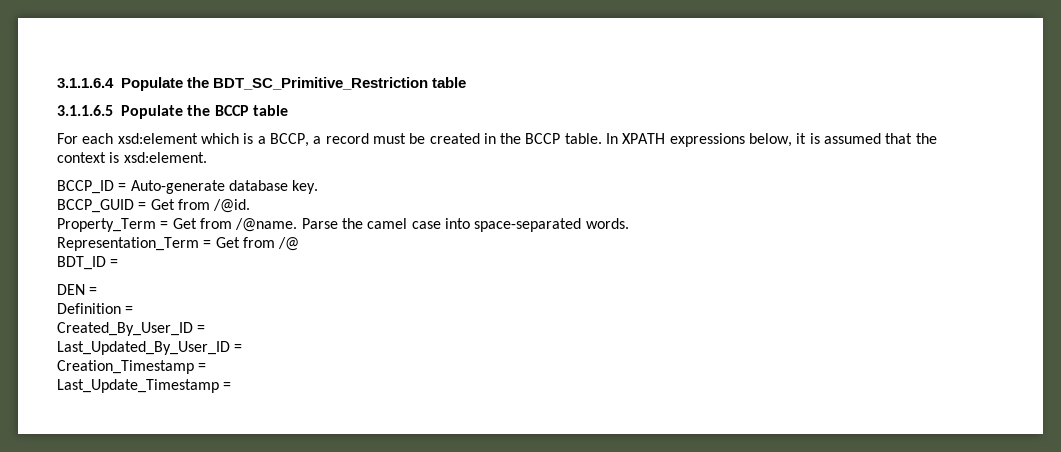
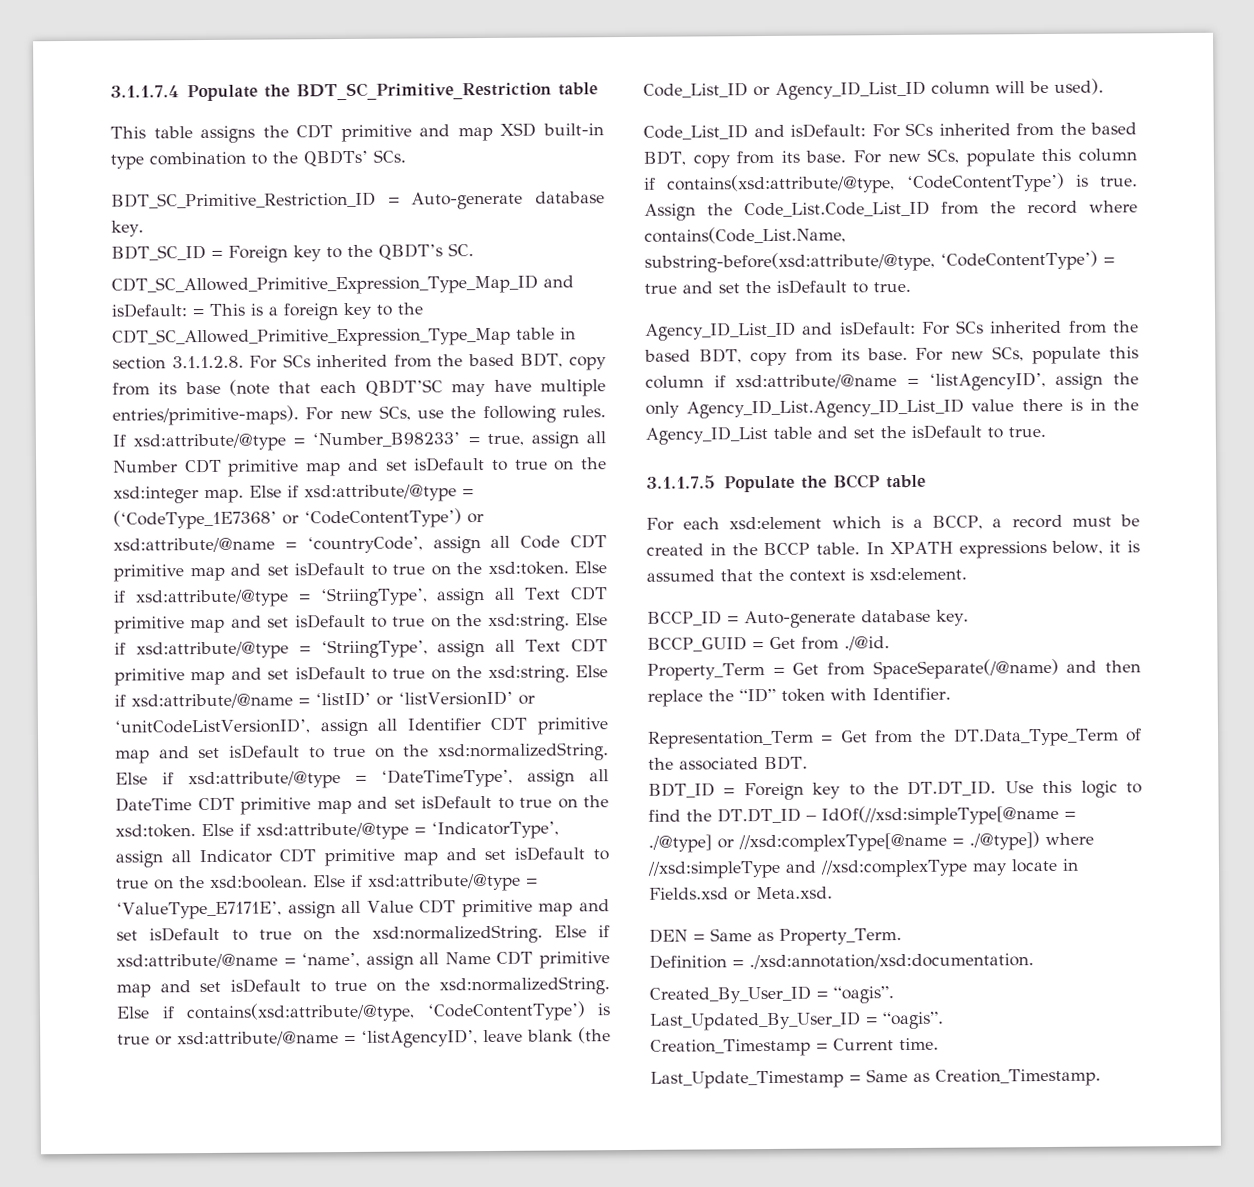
- 3.1.1.6.4 Populate the BDT_SC_Primitive_Restriction table
+ 3.1.1.7.4 Populate the BDT_SC_Primitive_Restriction table
- 3.1.1.6.5 Populate the BCCP table
+ This table assigns the CDT primitive and map XSD built-in type combination to the QBDTs’ SCs.
+ BDT_SC_Primitive_Restriction_ID = Auto-generate database key.
+ BDT_SC_ID = Foreign key to the QBDT’s SC.
+ CDT_SC_Allowed_Primitive_Expression_Type_Map_ID and isDefault: = This is a foreign key to the CDT_SC_Allowed_Primitive_Expression_Type_Map table in section 3.1.1.2.8. For SCs inherited from the based BDT, copy from its base (note that each QBDT’SC may have multiple entries/primitive-maps). For new SCs, use the following rules. If xsd:attribute/@type = ‘Number_B98233’ = true, assign all Number CDT primitive map and set isDefault to true on the xsd:integer map. Else if xsd:attribute/@type = (‘CodeType_1E7368’ or ‘CodeContentType’) or xsd:attribute/@name = ‘countryCode’, assign all Code CDT primitive map and set isDefault to true on the xsd:token. Else if xsd:attribute/@type = ‘StriingType’, assign all Text CDT primitive map and set isDefault to true on the xsd:string. Else if xsd:attribute/@type = ‘StriingType’, assign all Text CDT primitive map and set isDefault to true on the xsd:string. Else if xsd:attribute/@name = ‘listID’ or ‘listVersionID’ or ‘unitCodeListVersionID’, assign all Identifier CDT primitive map and set isDefault to true on the xsd:normalizedString. Else if xsd:attribute/@type = ‘DateTimeType’, assign all DateTime CDT primitive map and set isDefault to true on the xsd:token. Else if xsd:attribute/@type = ‘IndicatorType’, assign all Indicator CDT primitive map and set isDefault to true on the xsd:boolean. Else if xsd:attribute/@type = ‘ValueType_E7171E’, assign all Value CDT primitive map and set isDefault to true on the xsd:normalizedString. Else if xsd:attribute/@name = ‘name’, assign all Name CDT primitive map and set isDefault to true on the xsd:normalizedString. Else if contains(xsd:attribute/@type, ‘CodeContentType’) is true or xsd:attribute/@name = ‘listAgencyID’, leave blank (the Code_List_ID or Agency_ID_List_ID column will be used).
+ Code_List_ID and isDefault: For SCs inherited from the based BDT, copy from its base. For new SCs, populate this column if contains(xsd:attribute/@type, ‘CodeContentType’) is true. Assign the Code_List.Code_List_ID from the record where contains(Code_List.Name, substring-before(xsd:attribute/@type, ‘CodeContentType’) = true and set the isDefault to true.
+ Agency_ID_List_ID and isDefault: For SCs inherited from the based BDT, copy from its base. For new SCs, populate this column if xsd:attribute/@name = ‘listAgencyID’, assign the only Agency_ID_List.Agency_ID_List_ID value there is in the Agency_ID_List table and set the isDefault to true.
+ 3.1.1.7.5 Populate the BCCP table
- BCCP_GUID = Get from /@id.
+ BCCP_GUID = Get from ./@id.
- Property_Term = Get from /@name. Parse the camel case into space-separated words.
- Representation_Term = Get from /@
- BDT_ID =
+ Property_Term = Get from SpaceSeparate(/@name) and then replace the “ID” token with Identifier.
+ Representation_Term = Get from the DT.Data_Type_Term of the associated BDT.
+ BDT_ID = Foreign key to the DT.DT_ID. Use this logic to find the DT.DT_ID – IdOf(//xsd:simpleType[@name = ./@type] or //xsd:complexType[@name = ./@type]) where //xsd:simpleType and //xsd:complexType may locate in Fields.xsd or Meta.xsd.
- DEN =
+ DEN = Same as Property_Term.
- Definition =
+ Definition = ./xsd:annotation/xsd:documentation.
- Created_By_User_ID =
+ Created_By_User_ID = “oagis”.
- Last_Updated_By_User_ID =
+ Last_Updated_By_User_ID = “oagis”.
- Creation_Timestamp =
+ Creation_Timestamp = Current time.
- Last_Update_Timestamp =
+ Last_Update_Timestamp = Same as Creation_Timestamp.

